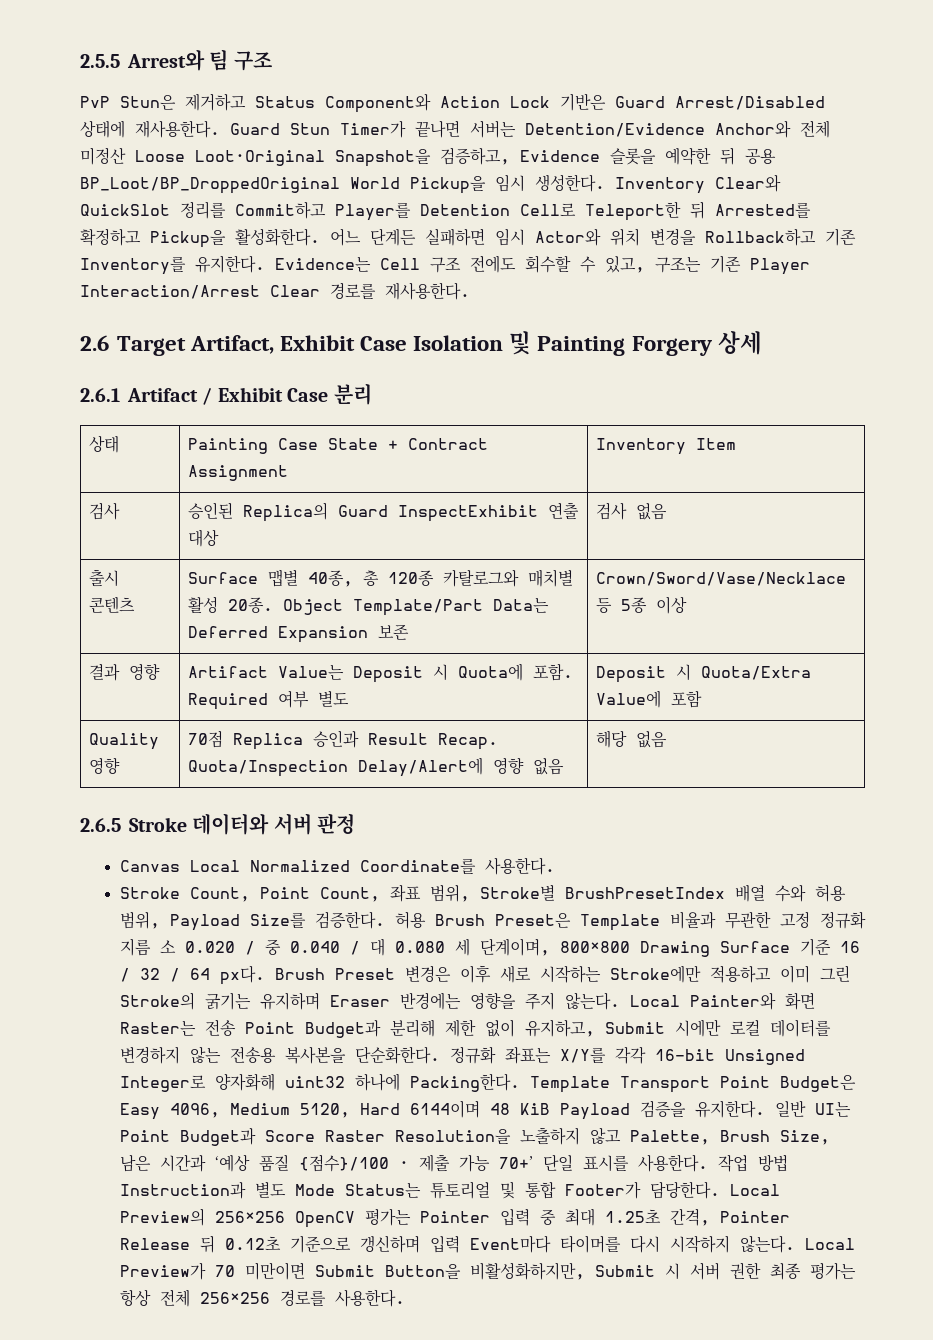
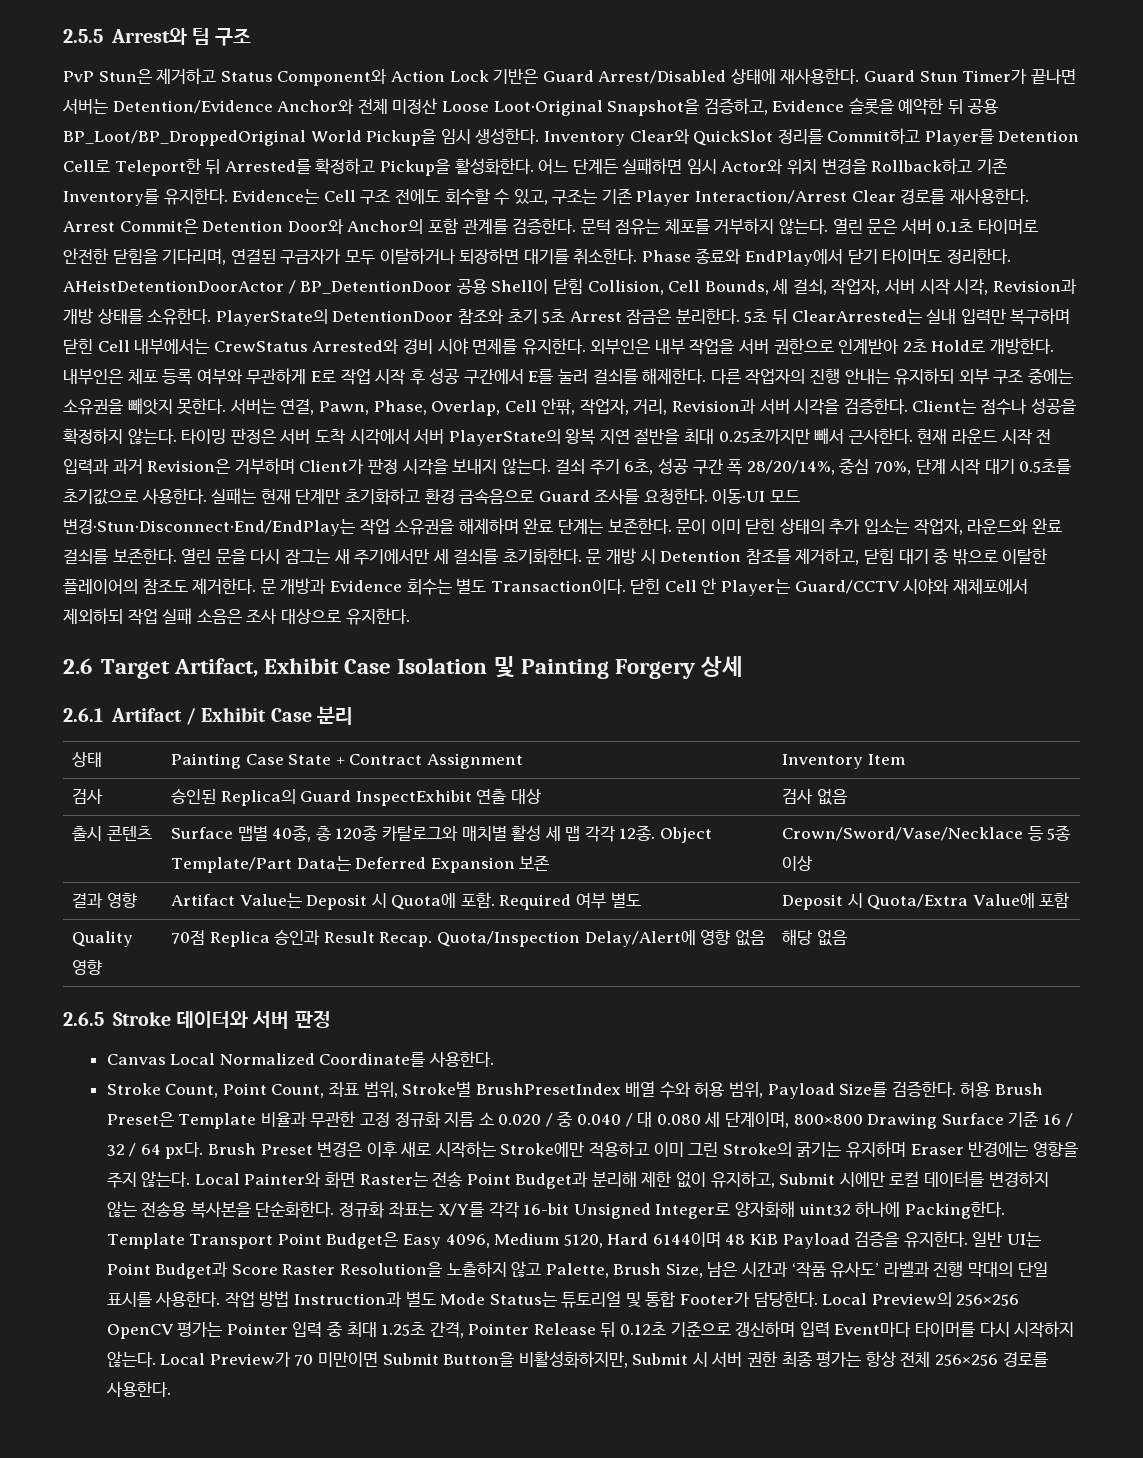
+ Arrest Commit은 Detention Door와 Anchor의 포함 관계를 검증한다. 문턱 점유는 체포를 거부하지 않는다. 열린 문은 서버 0.1초 타이머로 안전한 닫힘을 기다리며, 연결된 구금자가 모두 이탈하거나 퇴장하면 대기를 취소한다. Phase 종료와 EndPlay에서 닫기 타이머도 정리한다. AHeistDetentionDoorActor / BP_DetentionDoor 공용 Shell이 닫힘 Collision, Cell Bounds, 세 걸쇠, 작업자, 서버 시작 시각, Revision과 개방 상태를 소유한다. PlayerState의 DetentionDoor 참조와 초기 5초 Arrest 잠금은 분리한다. 5초 뒤 ClearArrested는 실내 입력만 복구하며 닫힌 Cell 내부에서는 CrewStatus Arrested와 경비 시야 면제를 유지한다. 외부인은 내부 작업을 서버 권한으로 인계받아 2초 Hold로 개방한다. 내부인은 체포 등록 여부와 무관하게 E로 작업 시작 후 성공 구간에서 E를 눌러 걸쇠를 해제한다. 다른 작업자의 진행 안내는 유지하되 외부 구조 중에는 소유권을 빼앗지 못한다. 서버는 연결, Pawn, Phase, Overlap, Cell 안팎, 작업자, 거리, Revision과 서버 시각을 검증한다. Client는 점수나 성공을 확정하지 않는다. 타이밍 판정은 서버 도착 시각에서 서버 PlayerState의 왕복 지연 절반을 최대 0.25초까지만 빼서 근사한다. 현재 라운드 시작 전 입력과 과거 Revision은 거부하며 Client가 판정 시각을 보내지 않는다. 걸쇠 주기 6초, 성공 구간 폭 28/20/14%, 중심 70%, 단계 시작 대기 0.5초를 초기값으로 사용한다. 실패는 현재 단계만 초기화하고 환경 금속음으로 Guard 조사를 요청한다. 이동·UI 모드 변경·Stun·Disconnect·End/EndPlay는 작업 소유권을 해제하며 완료 단계는 보존한다. 문이 이미 닫힌 상태의 추가 입소는 작업자, 라운드와 완료 걸쇠를 보존한다. 열린 문을 다시 잠그는 새 주기에서만 세 걸쇠를 초기화한다. 문 개방 시 Detention 참조를 제거하고, 닫힘 대기 중 밖으로 이탈한 플레이어의 참조도 제거한다. 문 개방과 Evidence 회수는 별도 Transaction이다. 닫힌 Cell 안 Player는 Guard/CCTV 시야와 재체포에서 제외하되 작업 실패 소음은 조사 대상으로 유지한다.
- 출시 콘텐츠 | Surface 맵별 40종, 총 120종 카탈로그와 매치별 활성 20종. Object Template/Part Data는 Deferred Expansion 보존 | Crown/Sword/Vase/Necklace 등 5종 이상
+ 출시 콘텐츠 | Surface 맵별 40종, 총 120종 카탈로그와 매치별 활성 세 맵 각각 12종. Object Template/Part Data는 Deferred Expansion 보존 | Crown/Sword/Vase/Necklace 등 5종 이상
- 일반 UI는 Point Budget과 Score Raster Resolution을 노출하지 않고 Palette, Brush Size, 남은 시간과 ‘예상 품질 {점수}/100 · 제출 가능 70+’ 단일 표시를 사용한다.
+ 일반 UI는 Point Budget과 Score Raster Resolution을 노출하지 않고 Palette, Brush Size, 남은 시간과 ‘작품 유사도’ 라벨과 진행 막대의 단일 표시를 사용한다.

